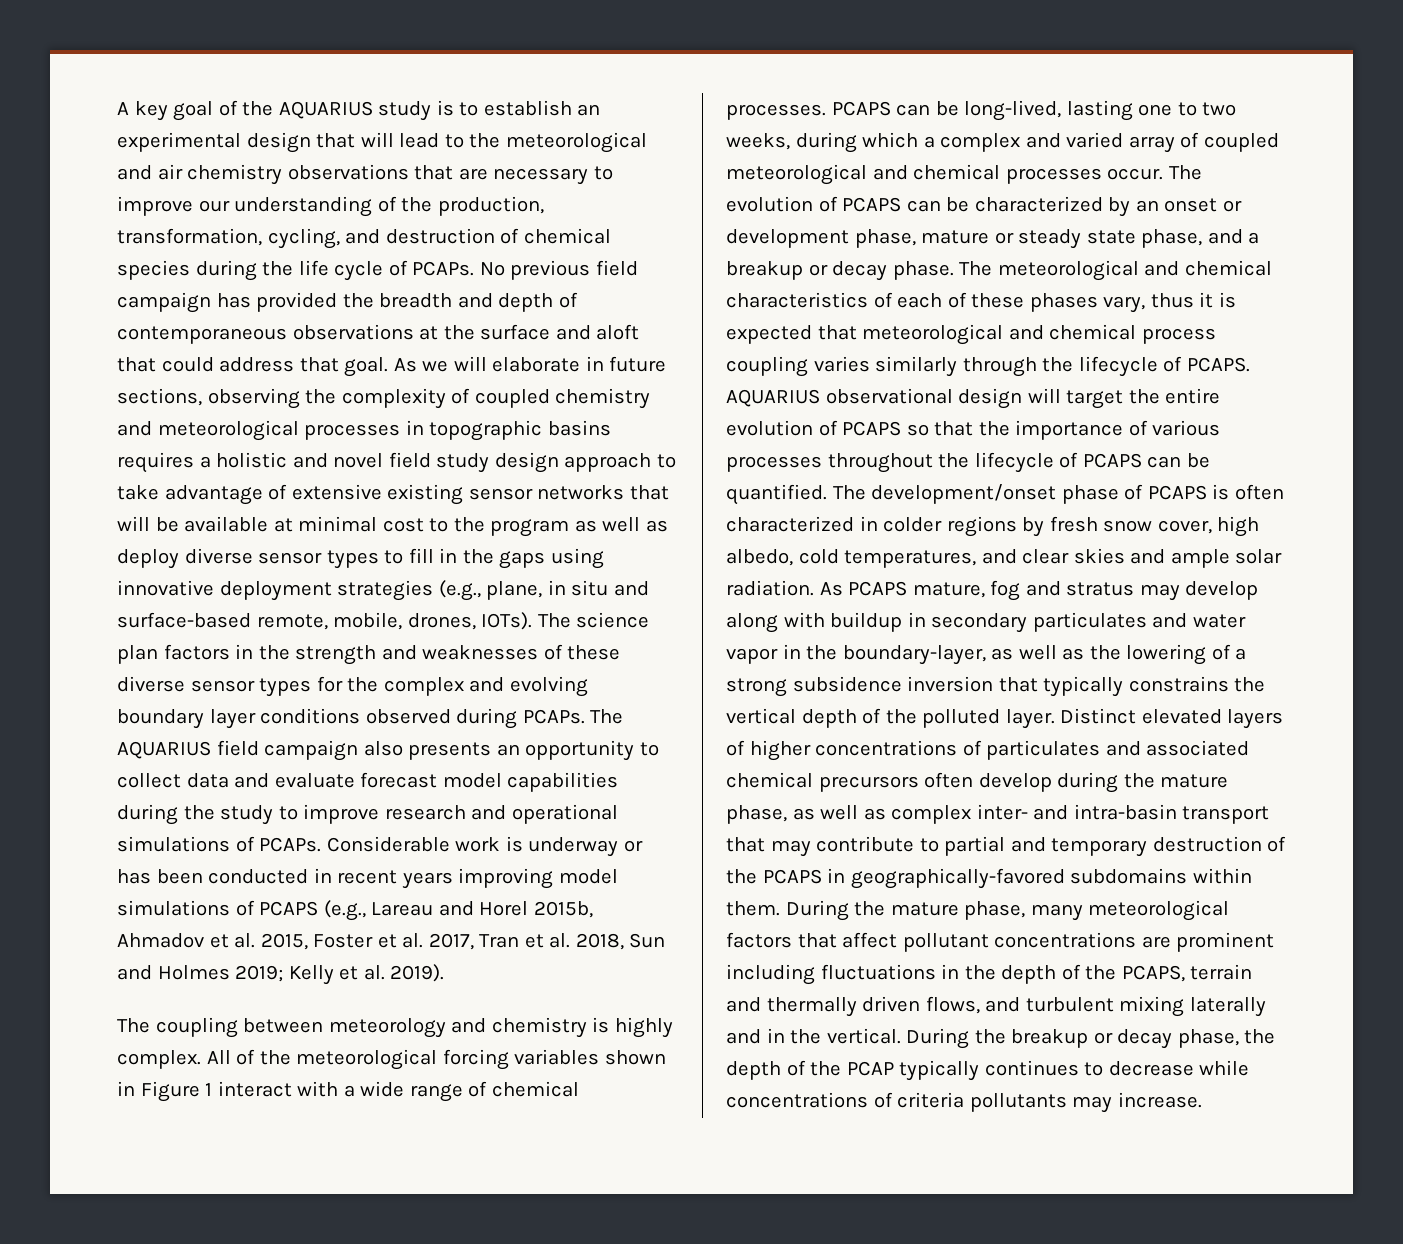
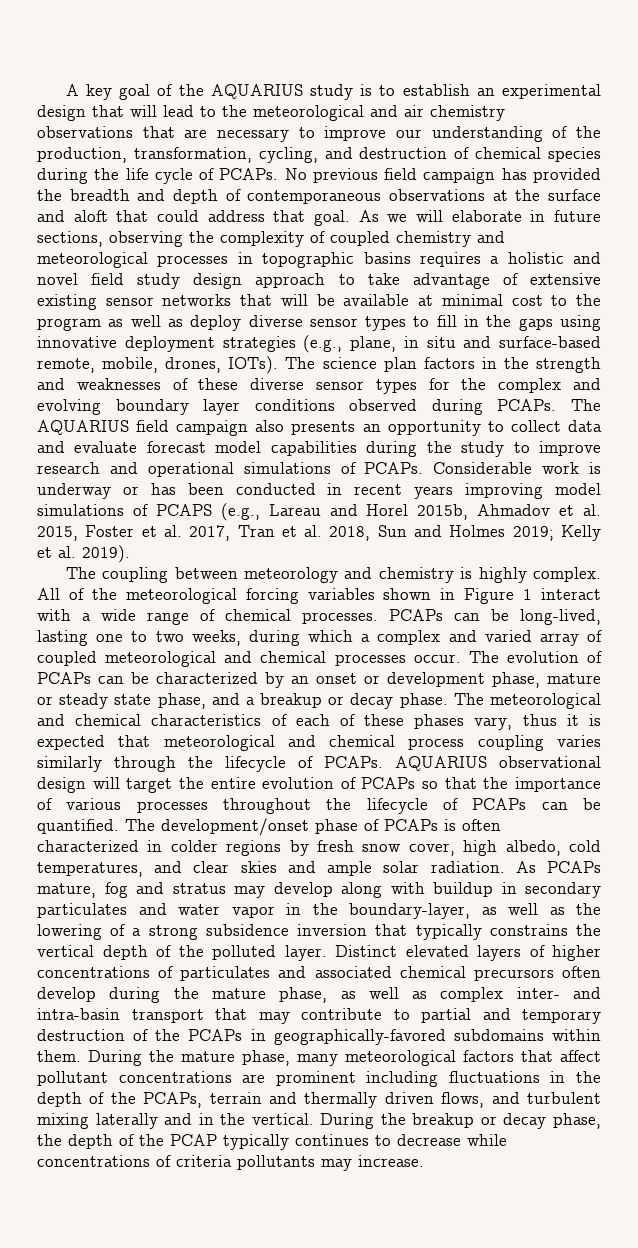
- PCAPS can be long-lived, lasting one to two weeks, during which a complex and varied array of coupled meteorological and chemical processes occur.
+ PCAPs can be long-lived, lasting one to two weeks, during which a complex and varied array of coupled meteorological and chemical processes occur.
- The evolution of PCAPS can be characterized by an onset or development phase, mature or steady state phase, and a breakup or decay phase.
+ The evolution of PCAPs can be characterized by an onset or development phase, mature or steady state phase, and a breakup or decay phase.
- The meteorological and chemical characteristics of each of these phases vary, thus it is expected that meteorological and chemical process coupling varies similarly through the lifecycle of PCAPS.
+ The meteorological and chemical characteristics of each of these phases vary, thus it is expected that meteorological and chemical process coupling varies similarly through the lifecycle of PCAPs.
- AQUARIUS observational design will target the entire evolution of PCAPS so that the importance of various processes throughout the lifecycle of PCAPS can be quantified.
+ AQUARIUS observational design will target the entire evolution of PCAPs so that the importance of various processes throughout the lifecycle of PCAPs can be quantified.
- The development/onset phase of PCAPS is often characterized in colder regions by fresh snow cover, high albedo, cold temperatures, and clear skies and ample solar radiation.
+ The development/onset phase of PCAPs is often characterized in colder regions by fresh snow cover, high albedo, cold temperatures, and clear skies and ample solar radiation.
- As PCAPS mature, fog and stratus may develop along with buildup in secondary particulates and water vapor in the boundary-layer, as well as the lowering of a strong subsidence inversion that typically constrains the vertical depth of the polluted layer.
+ As PCAPs mature, fog and stratus may develop along with buildup in secondary particulates and water vapor in the boundary-layer, as well as the lowering of a strong subsidence inversion that typically constrains the vertical depth of the polluted layer.
- Distinct elevated layers of higher concentrations of particulates and associated chemical precursors often develop during the mature phase, as well as complex inter- and intra-basin transport that may contribute to partial and temporary destruction of the PCAPS in geographically-favored subdomains within them.
+ Distinct elevated layers of higher concentrations of particulates and associated chemical precursors often develop during the mature phase, as well as complex inter- and intra-basin transport that may contribute to partial and temporary destruction of the PCAPs in geographically-favored subdomains within them.
- During the mature phase, many meteorological factors that affect pollutant concentrations are prominent including fluctuations in the depth of the PCAPS, terrain and thermally driven flows, and turbulent mixing laterally and in the vertical.
+ During the mature phase, many meteorological factors that affect pollutant concentrations are prominent including fluctuations in the depth of the PCAPs, terrain and thermally driven flows, and turbulent mixing laterally and in the vertical.

